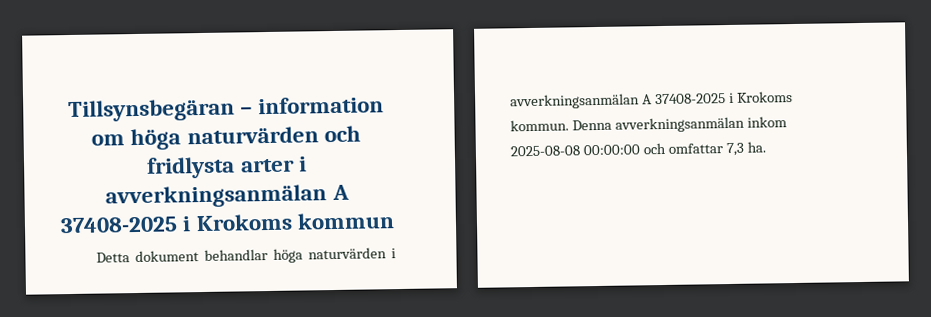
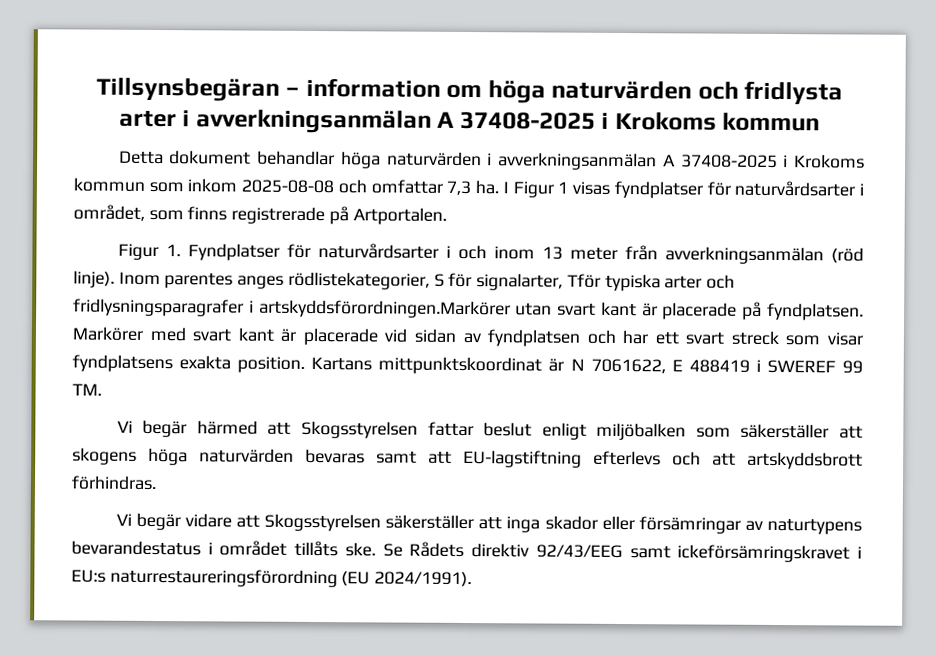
- Detta dokument behandlar höga naturvärden i avverkningsanmälan A 37408-2025 i Krokoms kommun. Denna avverkningsanmälan inkom 2025-08-08 00:00:00 och omfattar 7,3 ha.
+ Detta dokument behandlar höga naturvärden i avverkningsanmälan A 37408-2025 i Krokoms kommun som inkom 2025-08-08 och omfattar 7,3 ha.
+ I Figur 1 visas fyndplatser för naturvårdsarter i området, som finns registrerade på Artportalen.
+ Figur 1. Fyndplatser för naturvårdsarter i och inom 13 meter från avverkningsanmälan (röd linje). Inom parentes anges rödlistekategorier, S för signalarter, Tför typiska arter och fridlysningsparagrafer i artskyddsförordningen.Markörer utan svart kant är placerade på fyndplatsen. Markörer med svart kant är placerade vid sidan av fyndplatsen och har ett svart streck som visar fyndplatsens exakta position. Kartans mittpunktskoordinat är N 7061622, E 488419 i SWEREF 99 TM.
+ Vi begär härmed att Skogsstyrelsen fattar beslut enligt miljöbalken som säkerställer att skogens höga naturvärden bevaras samt att EU-lagstiftning efterlevs och att artskyddsbrott förhindras.
+ Vi begär vidare att Skogsstyrelsen säkerställer att inga skador eller försämringar av naturtypens bevarandestatus i området tillåts ske. Se Rådets direktiv 92/43/EEG samt ickeförsämringskravet i EU:s naturrestaureringsförordning (EU 2024/1991).

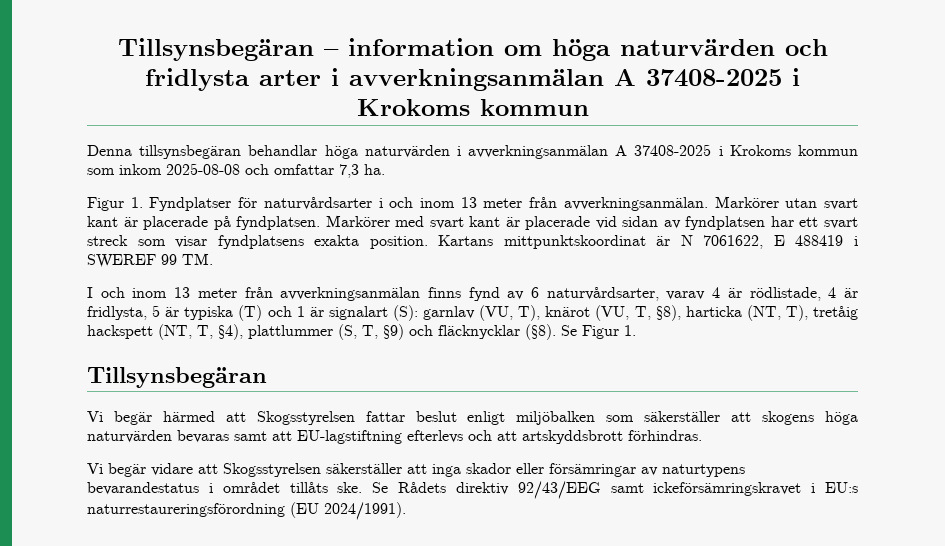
- Detta dokument behandlar höga naturvärden i avverkningsanmälan A 37408-2025 i Krokoms kommun som inkom 2025-08-08 och omfattar 7,3 ha. I Figur 1 visas fyndplatser för naturvårdsarter i området, som finns registrerade på Artportalen.
+ Denna tillsynsbegäran behandlar höga naturvärden i avverkningsanmälan A 37408-2025 i Krokoms kommun som inkom 2025-08-08 och omfattar 7,3 ha.
- Figur 1. Fyndplatser för naturvårdsarter i och inom 13 meter från avverkningsanmälan (röd linje). Inom parentes anges rödlistekategorier, S för signalarter, Tför typiska arter och fridlysningsparagrafer i artskyddsförordningen.Markörer utan svart kant är placerade på fyndplatsen.
+ Figur 1. Fyndplatser för naturvårdsarter i och inom 13 meter från avverkningsanmälan. Markörer utan svart kant är placerade på fyndplatsen.
- Markörer med svart kant är placerade vid sidan av fyndplatsen och har ett svart streck som visar fyndplatsens exakta position.
+ Markörer med svart kant är placerade vid sidan av fyndplatsen har ett svart streck som visar fyndplatsens exakta position.
+ I och inom 13 meter från avverkningsanmälan finns fynd av 6 naturvårdsarter, varav 4 är rödlistade, 4 är fridlysta, 5 är typiska (T) och 1 är signalart (S): garnlav (VU, T), knärot (VU, T, §8), harticka (NT, T), tretåig hackspett (NT, T, §4), plattlummer (S, T, §9) och fläcknycklar (§8). Se Figur 1.
+ Tillsynsbegäran

